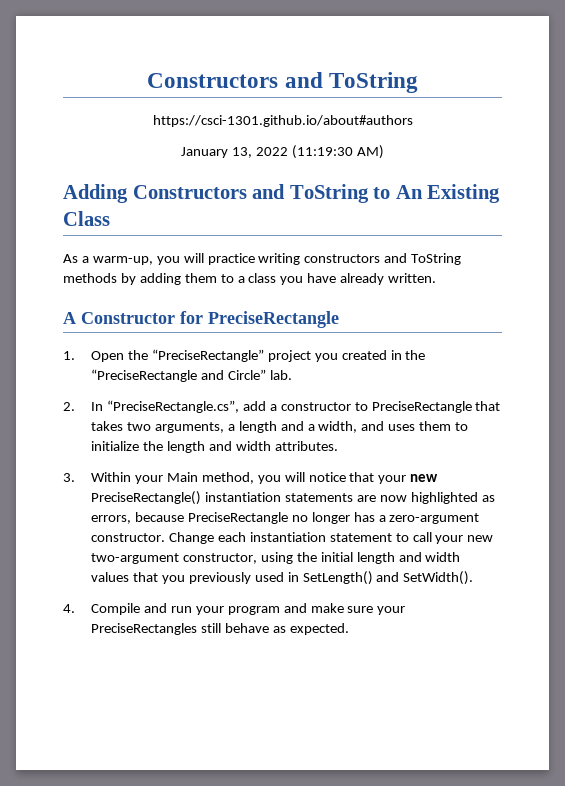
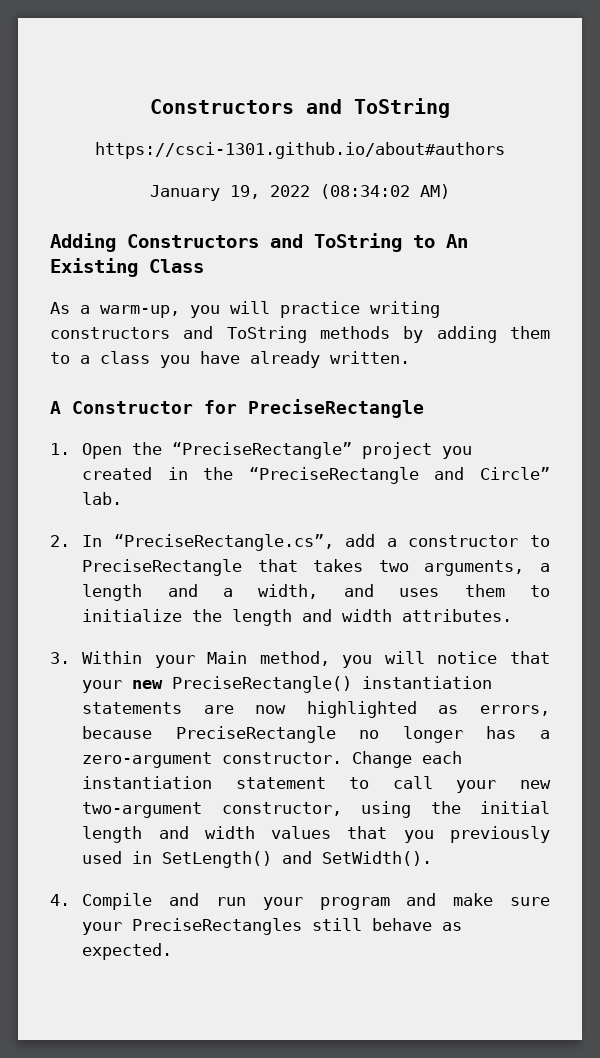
- January 13, 2022 (11:19:30 AM)
+ January 19, 2022 (08:34:02 AM)

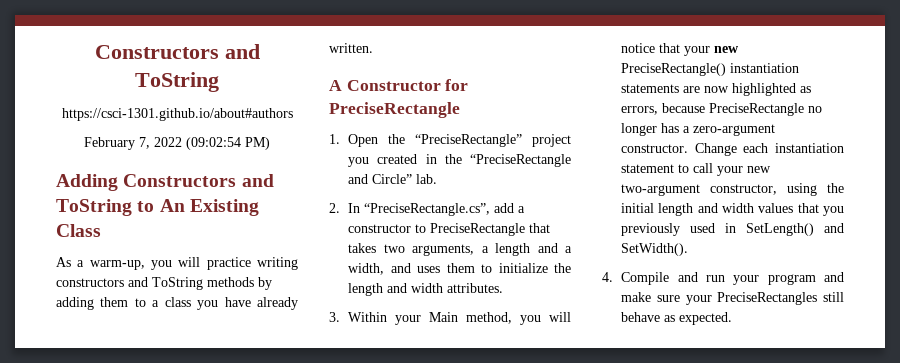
- January 19, 2022 (08:34:02 AM)
+ February 7, 2022 (09:02:54 PM)

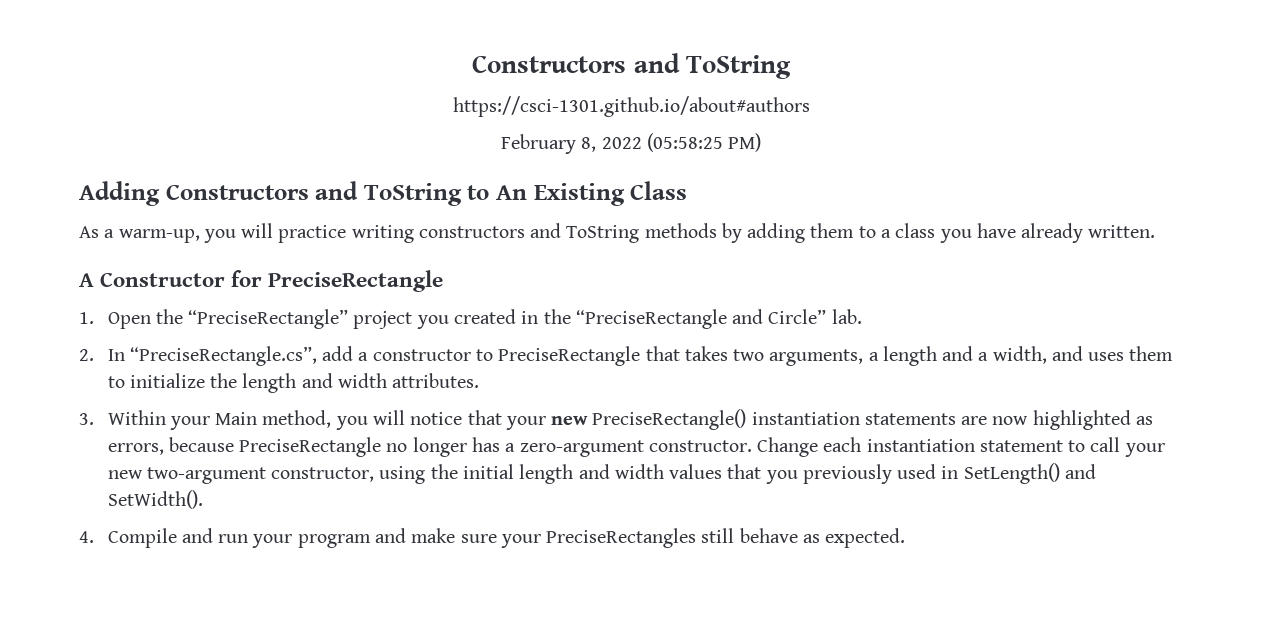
- February 7, 2022 (09:02:54 PM)
+ February 8, 2022 (05:58:25 PM)

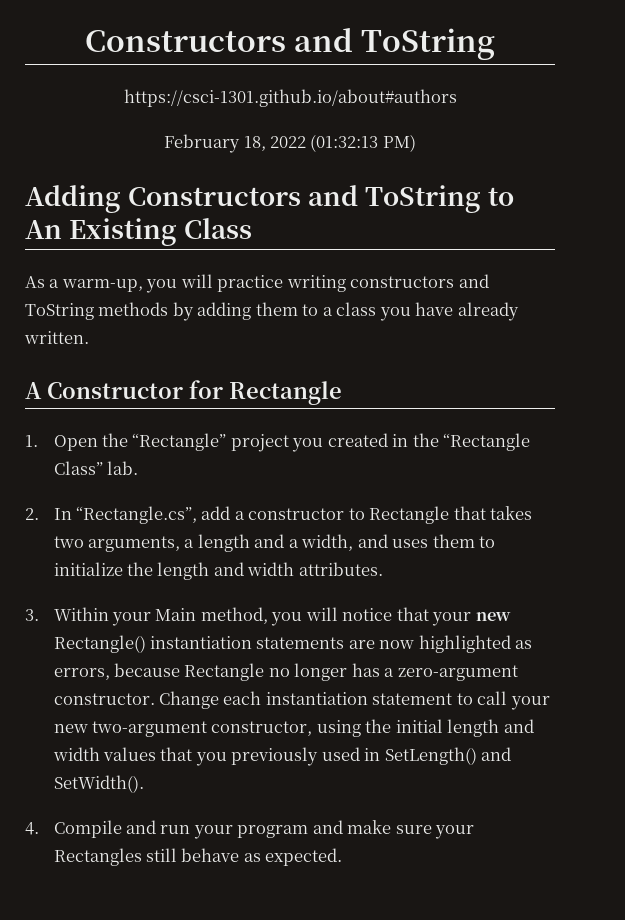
- February 8, 2022 (05:58:25 PM)
+ February 18, 2022 (01:32:13 PM)
- A Constructor for PreciseRectangle
+ A Constructor for Rectangle
- 1. Open the “PreciseRectangle” project you created in the “PreciseRectangle and Circle” lab.
+ 1. Open the “Rectangle” project you created in the “Rectangle Class” lab.
- 2. In “PreciseRectangle.cs”, add a constructor to PreciseRectangle that takes two arguments, a length and a width, and uses them to initialize the length and width attributes.
+ 2. In “Rectangle.cs”, add a constructor to Rectangle that takes two arguments, a length and a width, and uses them to initialize the length and width attributes.
- 3. Within your Main method, you will notice that your new PreciseRectangle() instantiation statements are now highlighted as errors, because PreciseRectangle no longer has a zero-argument constructor.
+ 3. Within your Main method, you will notice that your new Rectangle() instantiation statements are now highlighted as errors, because Rectangle no longer has a zero-argument constructor.
- 4. Compile and run your program and make sure your PreciseRectangles still behave as expected.
+ 4. Compile and run your program and make sure your Rectangles still behave as expected.

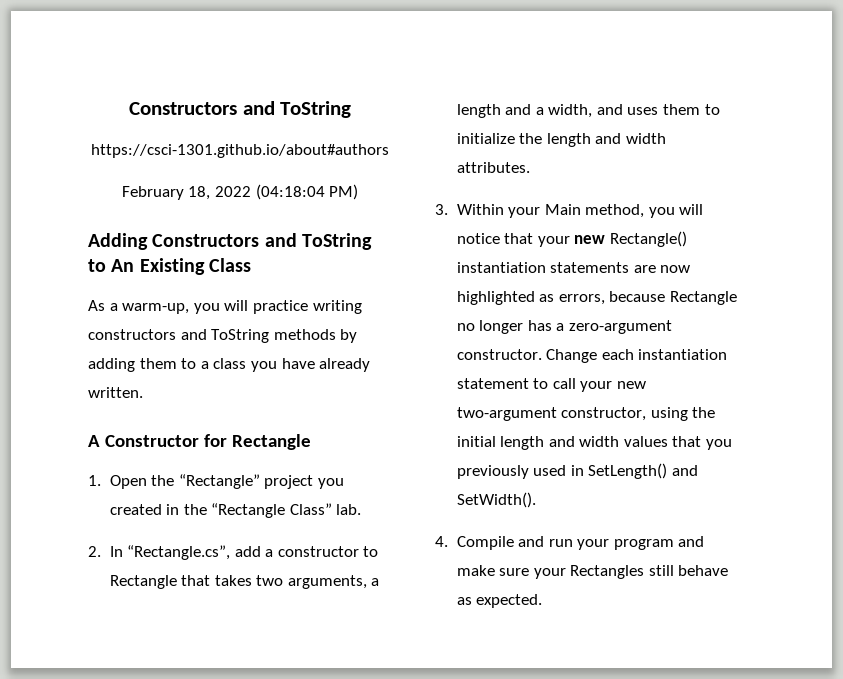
- February 18, 2022 (01:32:13 PM)
+ February 18, 2022 (04:18:04 PM)

